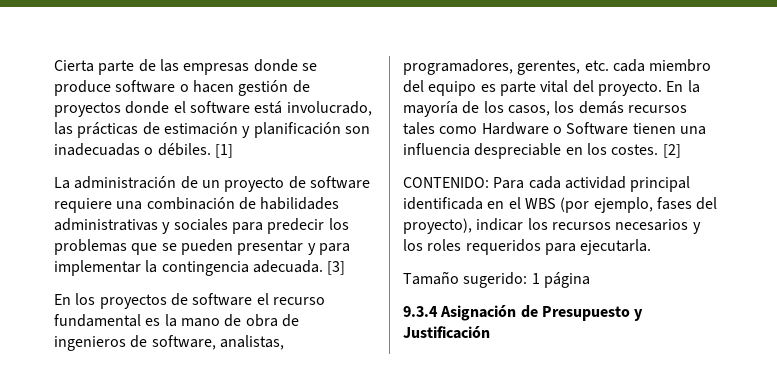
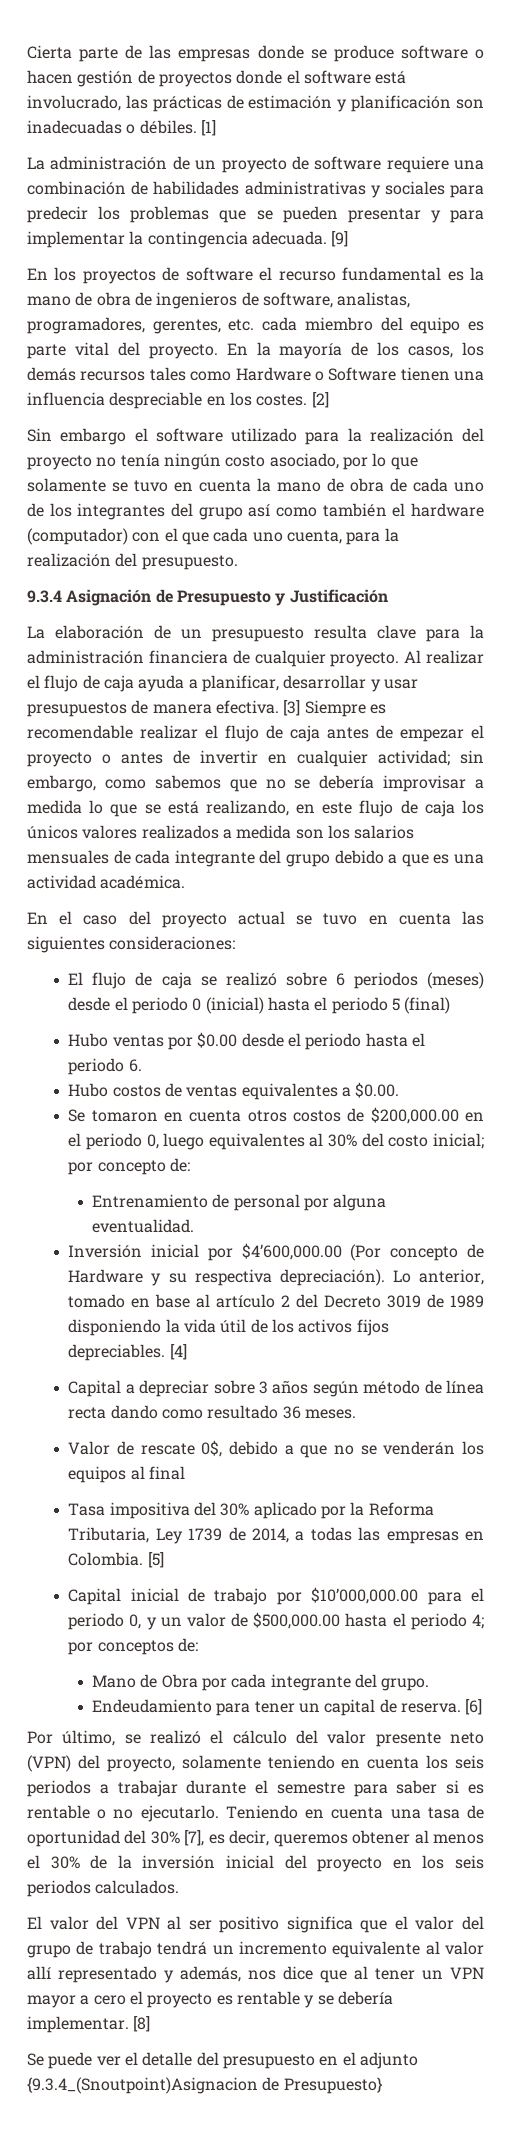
- [3]
+ [9]
- CONTENIDO: Para cada actividad principal identificada en el WBS (por ejemplo, fases del proyecto), indicar los recursos necesarios y los roles requeridos para ejecutarla.
- Tamaño sugerido: 1 página
+ Sin embargo el software utilizado para la realización del proyecto no tenía ningún costo asociado, por lo que solamente se tuvo en cuenta la mano de obra de cada uno de los integrantes del grupo así como también el hardware (computador) con el que cada uno cuenta, para la realización del presupuesto.
+ La elaboración de un presupuesto resulta clave para la administración financiera de cualquier proyecto. Al realizar el flujo de caja ayuda a planificar, desarrollar y usar presupuestos de manera efectiva. [3] Siempre es recomendable realizar el flujo de caja antes de empezar el proyecto o antes de invertir en cualquier actividad; sin embargo, como sabemos que no se debería improvisar a medida lo que se está realizando, en este flujo de caja los únicos valores realizados a medida son los salarios mensuales de cada integrante del grupo debido a que es una actividad académica.
+ En el caso del proyecto actual se tuvo en cuenta las siguientes consideraciones:
+ El flujo de caja se realizó sobre 6 periodos (meses) desde el periodo 0 (inicial) hasta el periodo 5 (final)
+ Hubo ventas por $0.00 desde el periodo hasta el periodo 6.
+ Hubo costos de ventas equivalentes a $0.00.
+ Se tomaron en cuenta otros costos de $200,000.00 en el periodo 0, luego equivalentes al 30% del costo inicial; por concepto de:
+ Entrenamiento de personal por alguna eventualidad.
+ Inversión inicial por $4’600,000.00 (Por concepto de Hardware y su respectiva depreciación). Lo anterior, tomado en base al artículo 2 del Decreto 3019 de 1989 disponiendo la vida útil de los activos fijos depreciables. [4]
+ Capital a depreciar sobre 3 años según método de línea recta dando como resultado 36 meses.
+ Valor de rescate 0$, debido a que no se venderán los equipos al final
+ Tasa impositiva del 30% aplicado por la Reforma Tributaria, Ley 1739 de 2014, a todas las empresas en Colombia. [5]
+ Capital inicial de trabajo por $10’000,000.00 para el periodo 0, y un valor de $500,000.00 hasta el periodo 4; por conceptos de:
+ Mano de Obra por cada integrante del grupo.
+ Endeudamiento para tener un capital de reserva. [6]
+ Por último, se realizó el cálculo del valor presente neto (VPN) del proyecto, solamente teniendo en cuenta los seis periodos a trabajar durante el semestre para saber si es rentable o no ejecutarlo. Teniendo en cuenta una tasa de oportunidad del 30% [7], es decir, queremos obtener al menos el 30% de la inversión inicial del proyecto en los seis periodos calculados.
+ El valor del VPN al ser positivo significa que el valor del grupo de trabajo tendrá un incremento equivalente al valor allí representado y además, nos dice que al tener un VPN mayor a cero el proyecto es rentable y se debería implementar. [8]
+ Se puede ver el detalle del presupuesto en el adjunto {9.3.4_(Snoutpoint)Asignacion de Presupuesto}

